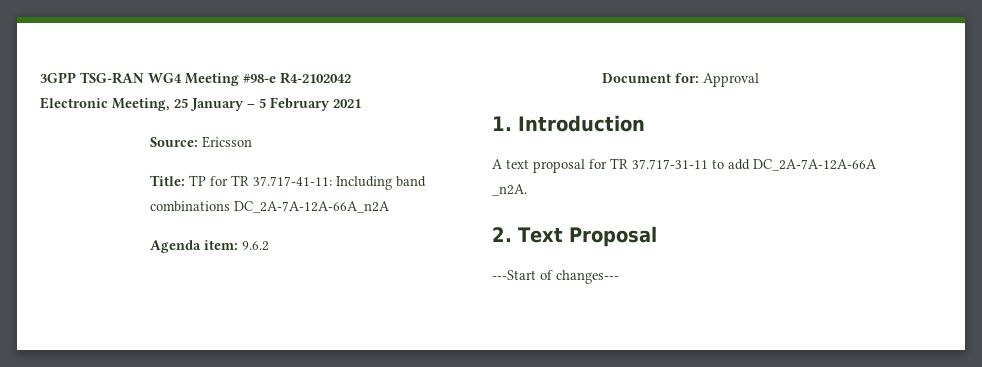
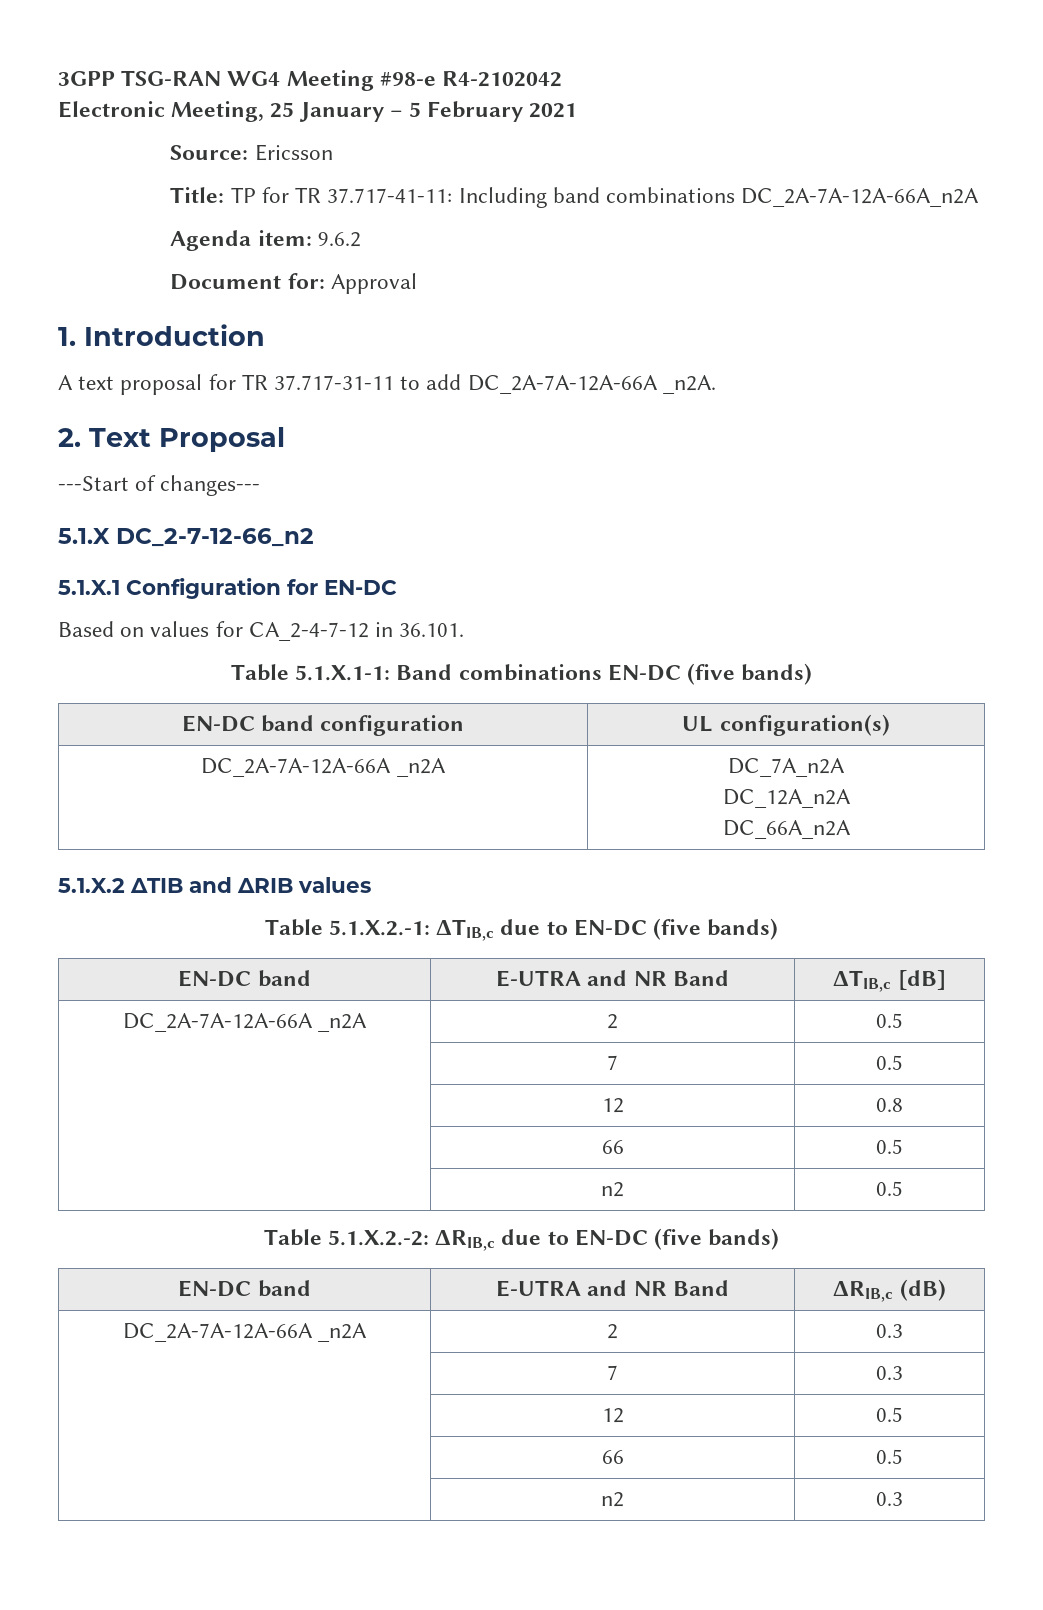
+ 5.1.X DC_2-7-12-66_n2
+ 5.1.X.1 Configuration for EN-DC
+ Based on values for CA_2-4-7-12 in 36.101.
+ Table 5.1.X.1-1: Band combinations EN-DC (five bands)
+ EN-DC band configuration | UL configuration(s)
+ DC_2A-7A-12A-66A _n2A | DC_7A_n2A
+ DC_12A_n2A
+ DC_66A_n2A
+ 5.1.X.2 ∆TIB and ∆RIB values
+ Table 5.1.X.2.-1: ΔTIB,c due to EN-DC (five bands)
+ EN-DC band | E-UTRA and NR Band | ΔTIB,c [dB]
+ DC_2A-7A-12A-66A _n2A | 2 | 0.5
+ | 7 | 0.5
+ | 12 | 0.8
+ | 66 | 0.5
+ | n2 | 0.5
+ Table 5.1.X.2.-2: ΔRIB,c due to EN-DC (five bands)
+ EN-DC band | E-UTRA and NR Band | ΔRIB,c (dB)
+ DC_2A-7A-12A-66A _n2A | 2 | 0.3
+ | 7 | 0.3
+ | 12 | 0.5
+ | 66 | 0.5
+ | n2 | 0.3

